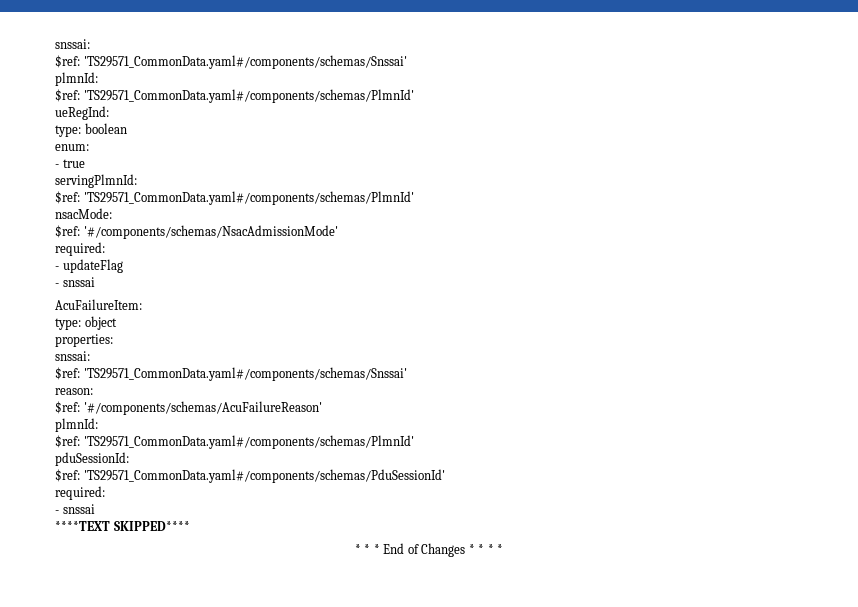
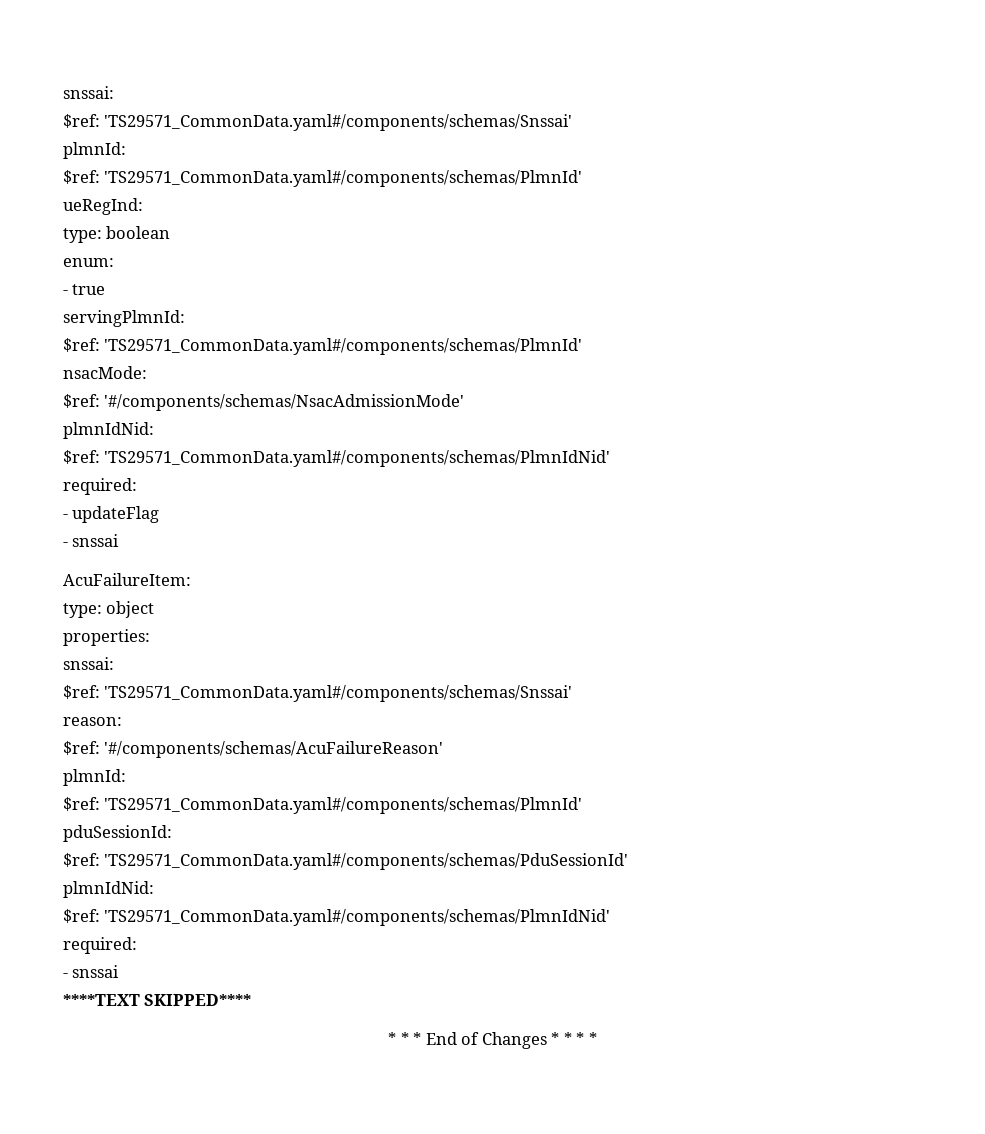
  $ref: '#/components/schemas/NsacAdmissionMode'
+ plmnIdNid:
+ $ref: 'TS29571_CommonData.yaml#/components/schemas/PlmnIdNid'
  $ref: 'TS29571_CommonData.yaml#/components/schemas/PduSessionId'
+ plmnIdNid:
+ $ref: 'TS29571_CommonData.yaml#/components/schemas/PlmnIdNid'

